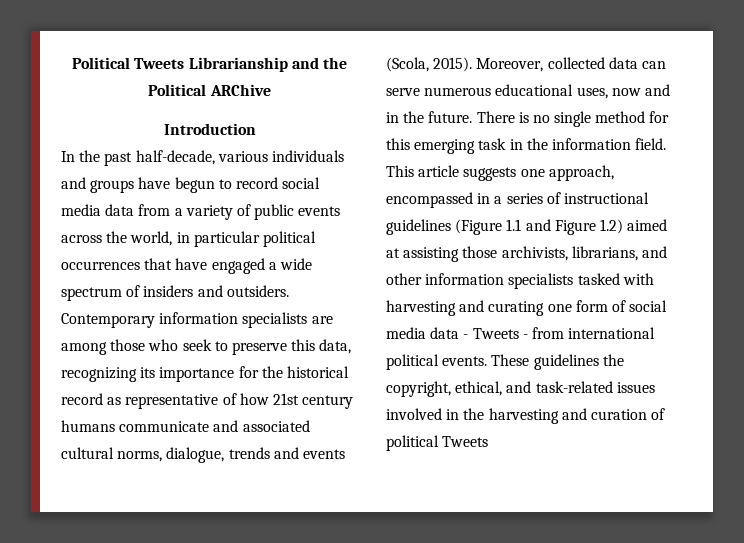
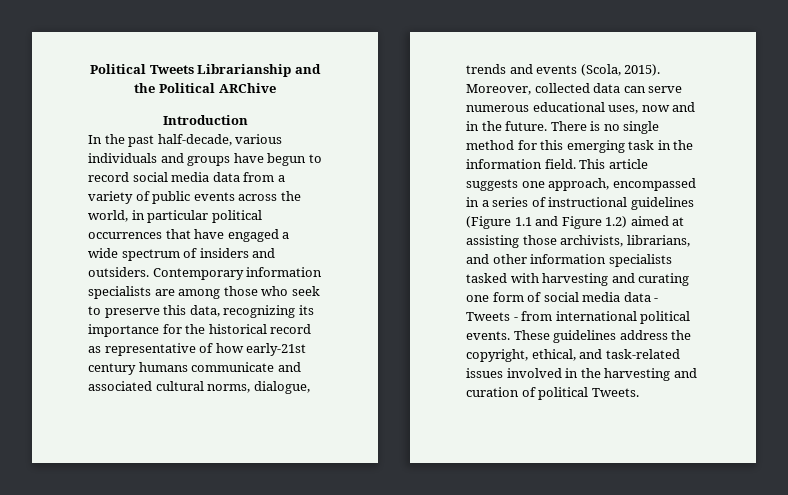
- Contemporary information specialists are among those who seek to preserve this data, recognizing its importance for the historical record as representative of how 21st century humans communicate and associated cultural norms, dialogue, trends and events (Scola, 2015).
+ Contemporary information specialists are among those who seek to preserve this data, recognizing its importance for the historical record as representative of how early-21st century humans communicate and associated cultural norms, dialogue, trends and events (Scola, 2015).
- These guidelines the copyright, ethical, and task-related issues involved in the harvesting and curation of political Tweets
+ These guidelines address the copyright, ethical, and task-related issues involved in the harvesting and curation of political Tweets.

